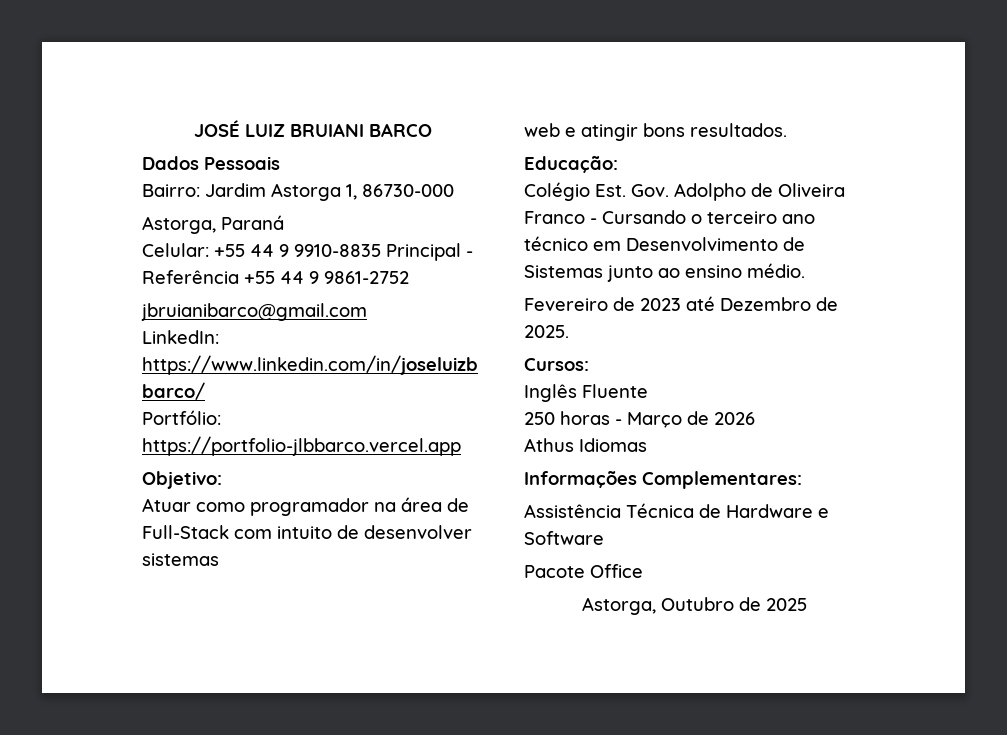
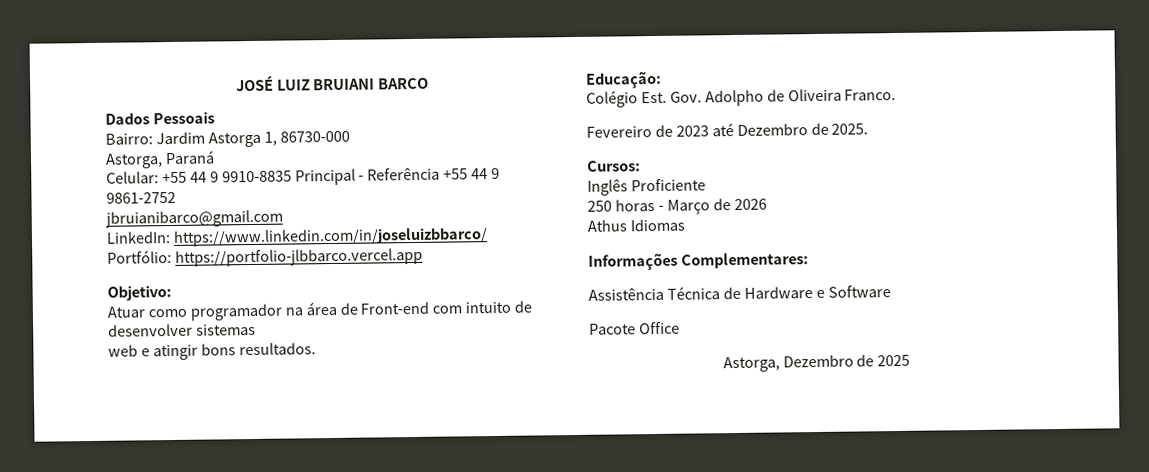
- Atuar como programador na área de Full-Stack com intuito de desenvolver sistemas
+ Atuar como programador na área de Front-end com intuito de desenvolver sistemas
- Colégio Est. Gov. Adolpho de Oliveira Franco - Cursando o terceiro ano técnico em Desenvolvimento de Sistemas junto ao ensino médio.
+ Colégio Est. Gov. Adolpho de Oliveira Franco.
- Inglês Fluente
+ Inglês Proficiente
- Astorga, Outubro de 2025
+ Astorga, Dezembro de 2025

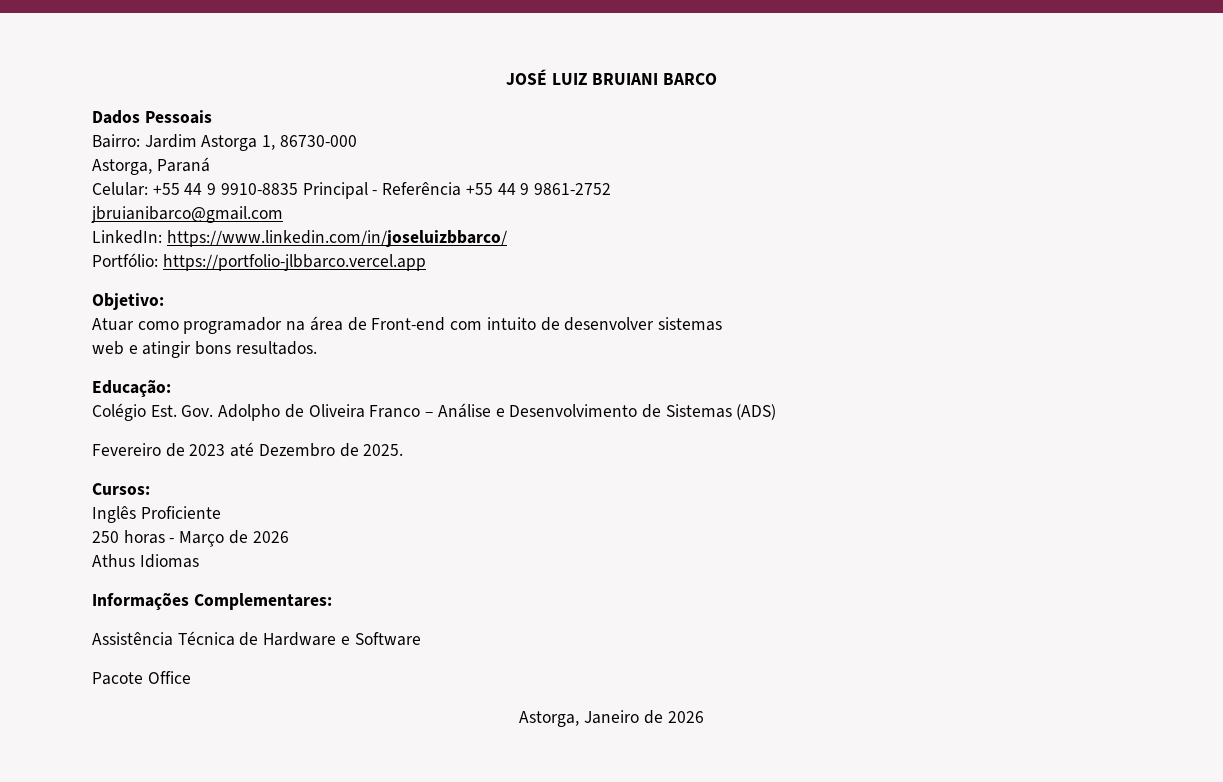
- Colégio Est. Gov. Adolpho de Oliveira Franco.
+ Colégio Est. Gov. Adolpho de Oliveira Franco – Análise e Desenvolvimento de Sistemas (ADS)
- Astorga, Dezembro de 2025
+ Astorga, Janeiro de 2026

